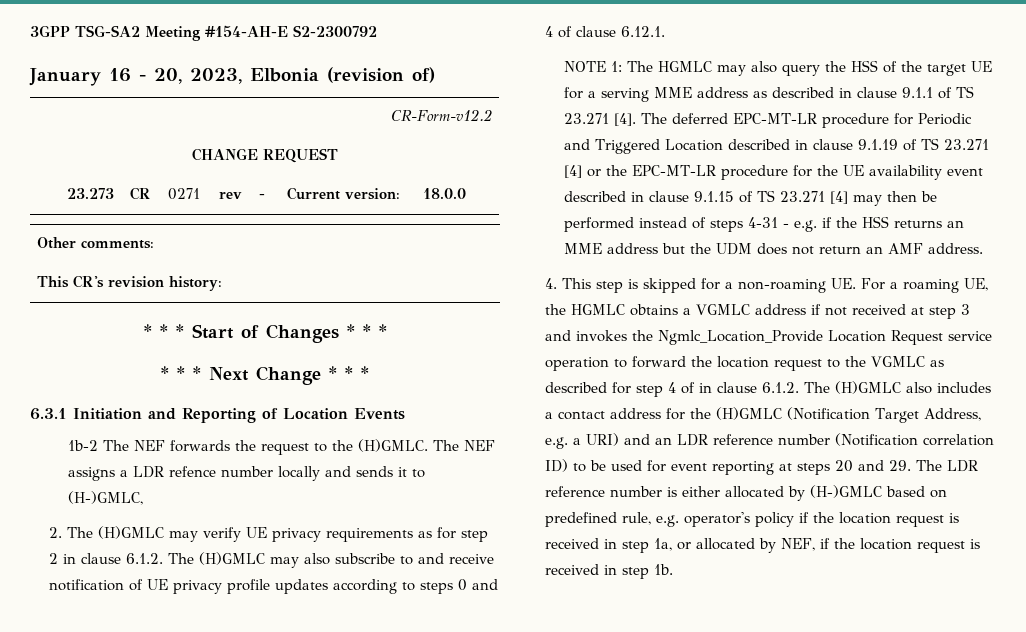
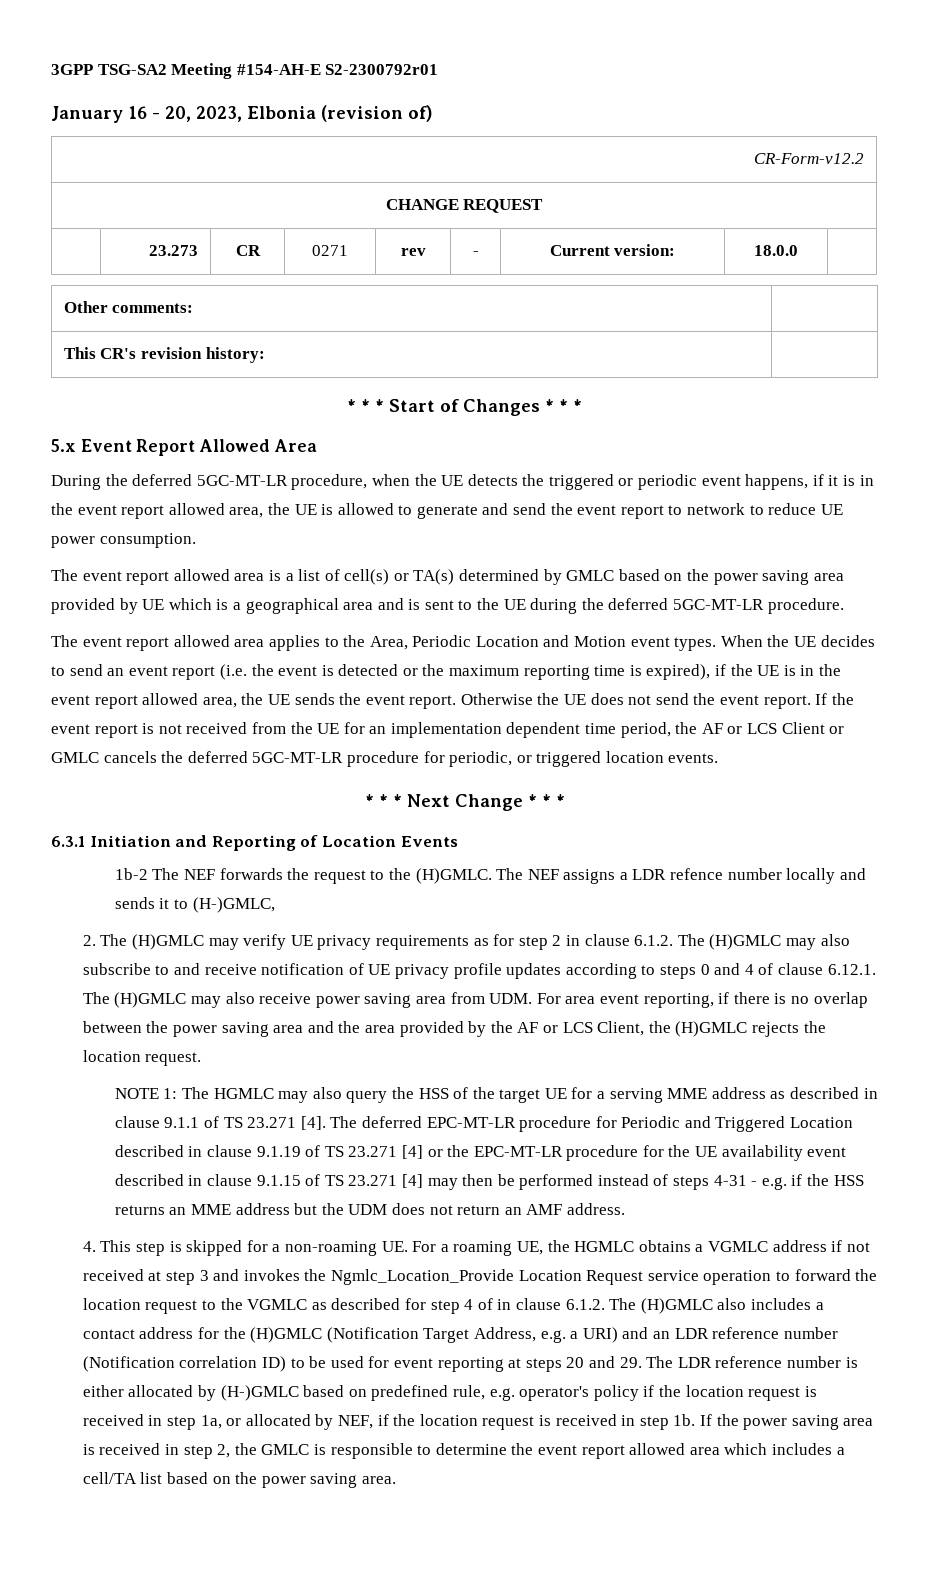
- 3GPP TSG-SA2 Meeting #154-AH-E S2-2300792
+ 3GPP TSG-SA2 Meeting #154-AH-E S2-2300792r01
+ 5.x Event Report Allowed Area
+ During the deferred 5GC-MT-LR procedure, when the UE detects the triggered or periodic event happens, if it is in the event report allowed area, the UE is allowed to generate and send the event report to network to reduce UE power consumption.
+ The event report allowed area is a list of cell(s) or TA(s) determined by GMLC based on the power saving area provided by UE which is a geographical area and is sent to the UE during the deferred 5GC-MT-LR procedure.
+ The event report allowed area applies to the Area, Periodic Location and Motion event types. When the UE decides to send an event report (i.e. the event is detected or the maximum reporting time is expired), if the UE is in the event report allowed area, the UE sends the event report. Otherwise the UE does not send the event report. If the event report is not received from the UE for an implementation dependent time period, the AF or LCS Client or GMLC cancels the deferred 5GC-MT-LR procedure for periodic, or triggered location events.
- 2. The (H)GMLC may verify UE privacy requirements as for step 2 in clause 6.1.2. The (H)GMLC may also subscribe to and receive notification of UE privacy profile updates according to steps 0 and 4 of clause 6.12.1.
+ 2. The (H)GMLC may verify UE privacy requirements as for step 2 in clause 6.1.2. The (H)GMLC may also subscribe to and receive notification of UE privacy profile updates according to steps 0 and 4 of clause 6.12.1. The (H)GMLC may also receive power saving area from UDM. For area event reporting, if there is no overlap between the power saving area and the area provided by the AF or LCS Client, the (H)GMLC rejects the location request.
+ If the power saving area is received in step 2, the GMLC is responsible to determine the event report allowed area which includes a cell/TA list based on the power saving area.

